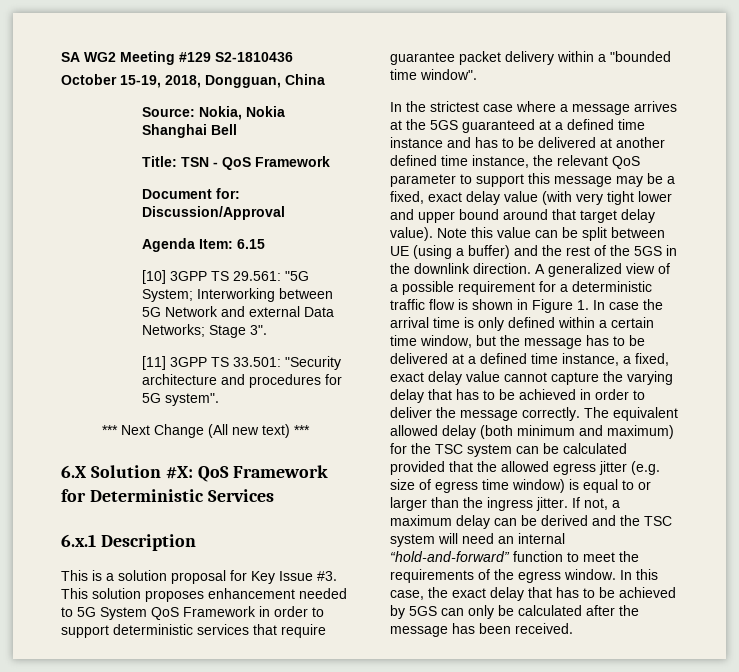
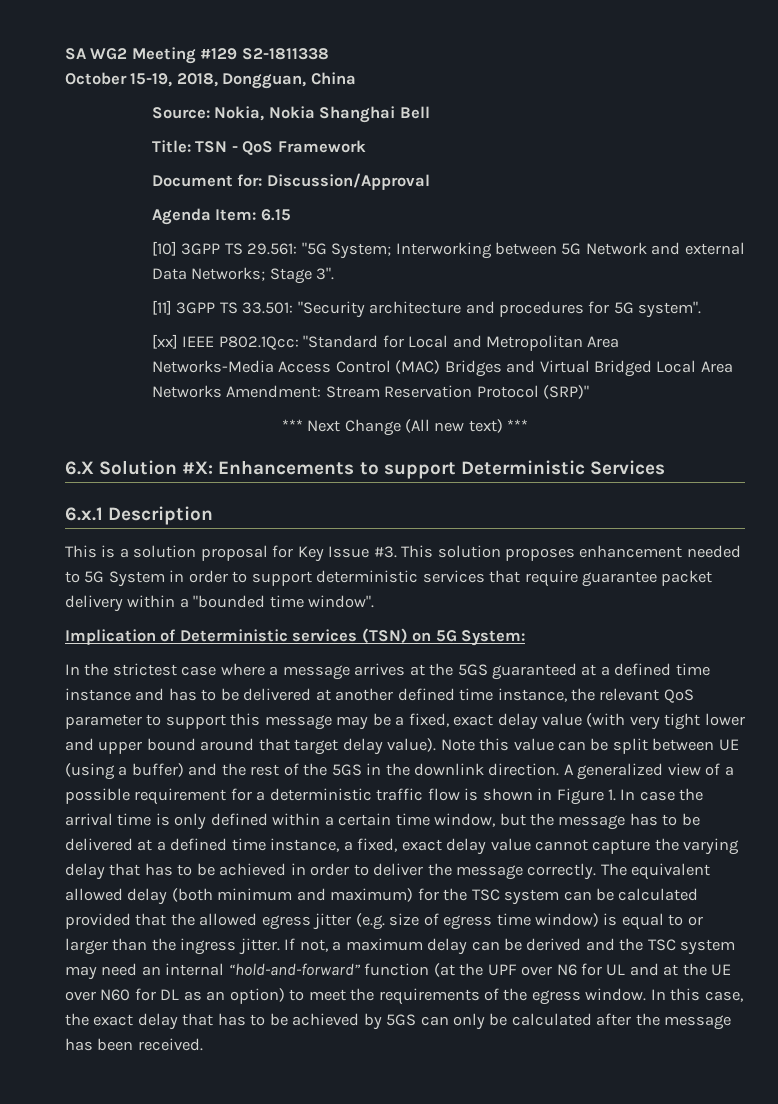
- SA WG2 Meeting #129 S2-1810436
+ SA WG2 Meeting #129 S2-1811338
+ [xx] IEEE P802.1Qcc: "Standard for Local and Metropolitan Area Networks-Media Access Control (MAC) Bridges and Virtual Bridged Local Area Networks Amendment: Stream Reservation Protocol (SRP)"
- 6.X Solution #X: QoS Framework for Deterministic Services
+ 6.X Solution #X: Enhancements to support Deterministic Services
- This solution proposes enhancement needed to 5G System QoS Framework in order to support deterministic services that require guarantee packet delivery within a "bounded time window".
+ This solution proposes enhancement needed to 5G System in order to support deterministic services that require guarantee packet delivery within a "bounded time window".
+ Implication of Deterministic services (TSN) on 5G System:
- If not, a maximum delay can be derived and the TSC system will need an internal “hold-and-forward” function to meet the requirements of the egress window.
+ If not, a maximum delay can be derived and the TSC system may need an internal “hold-and-forward” function (at the UPF over N6 for UL and at the UE over N60 for DL as an option) to meet the requirements of the egress window.

